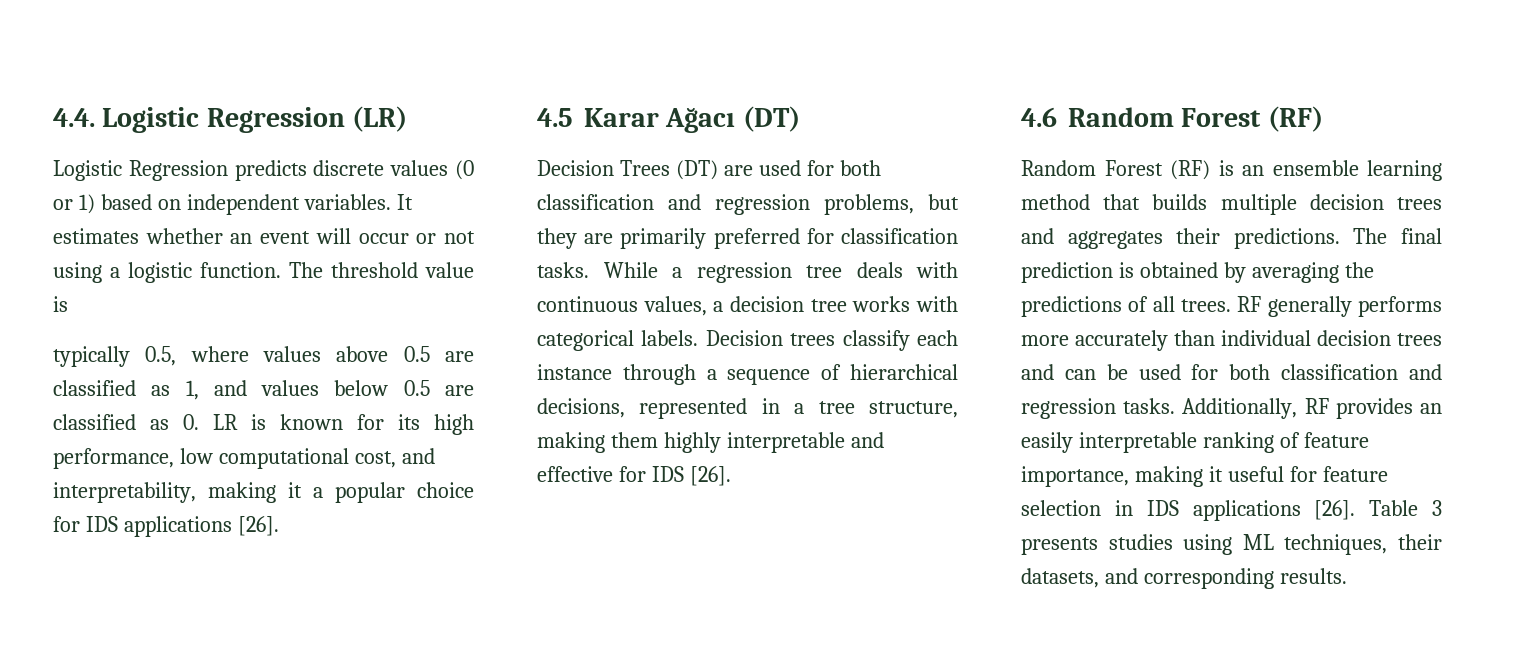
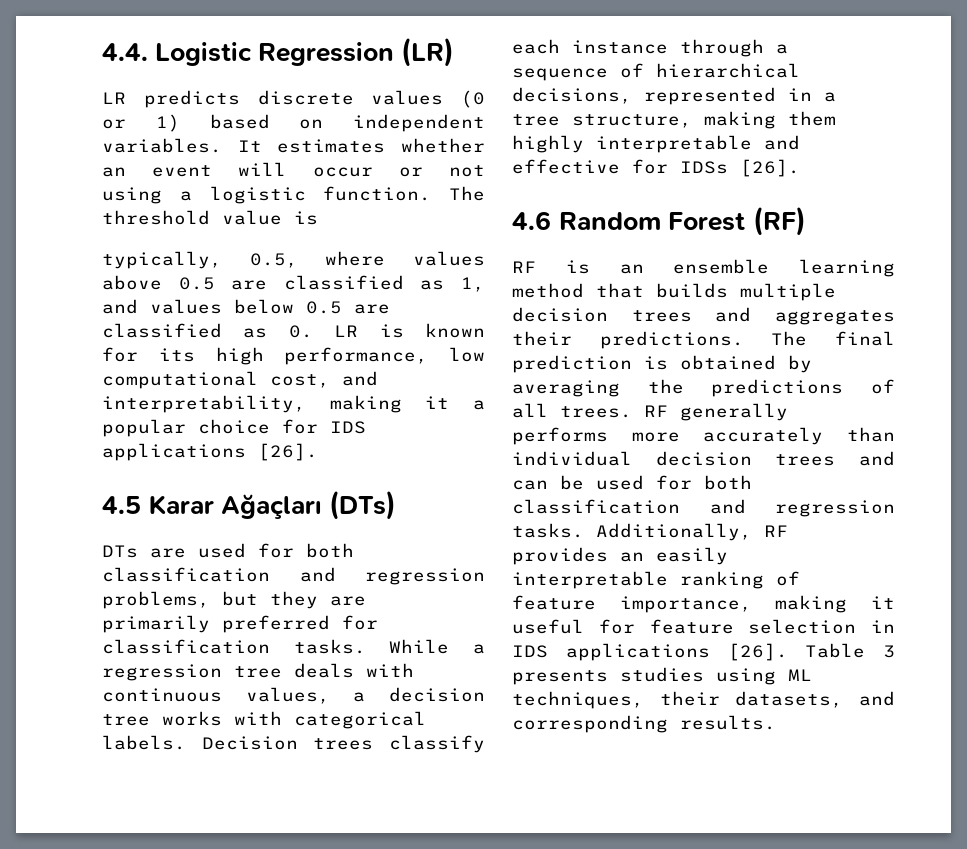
- Logistic Regression predicts discrete values (0 or 1) based on independent variables.
+ LR predicts discrete values (0 or 1) based on independent variables.
- typically 0.5, where values above 0.5 are classified as 1, and values below 0.5 are classified as 0. LR is known for its high performance, low computational cost, and interpretability, making it a popular choice for IDS applications [26].
+ typically, 0.5, where values above 0.5 are classified as 1, and values below 0.5 are classified as 0. LR is known for its high performance, low computational cost, and interpretability, making it a popular choice for IDS applications [26].
- 4.5 Karar Ağacı (DT)
- Decision Trees (DT) are used for both classification and regression problems, but they are primarily preferred for classification tasks.
+ 4.5 Karar Ağaçları (DTs)
+ DTs are used for both classification and regression problems, but they are primarily preferred for classification tasks.
- Decision trees classify each instance through a sequence of hierarchical decisions, represented in a tree structure, making them highly interpretable and effective for IDS [26].
+ Decision trees classify each instance through a sequence of hierarchical decisions, represented in a tree structure, making them highly interpretable and effective for IDSs [26].
- Random Forest (RF) is an ensemble learning method that builds multiple decision trees and aggregates their predictions.
+ RF is an ensemble learning method that builds multiple decision trees and aggregates their predictions.

